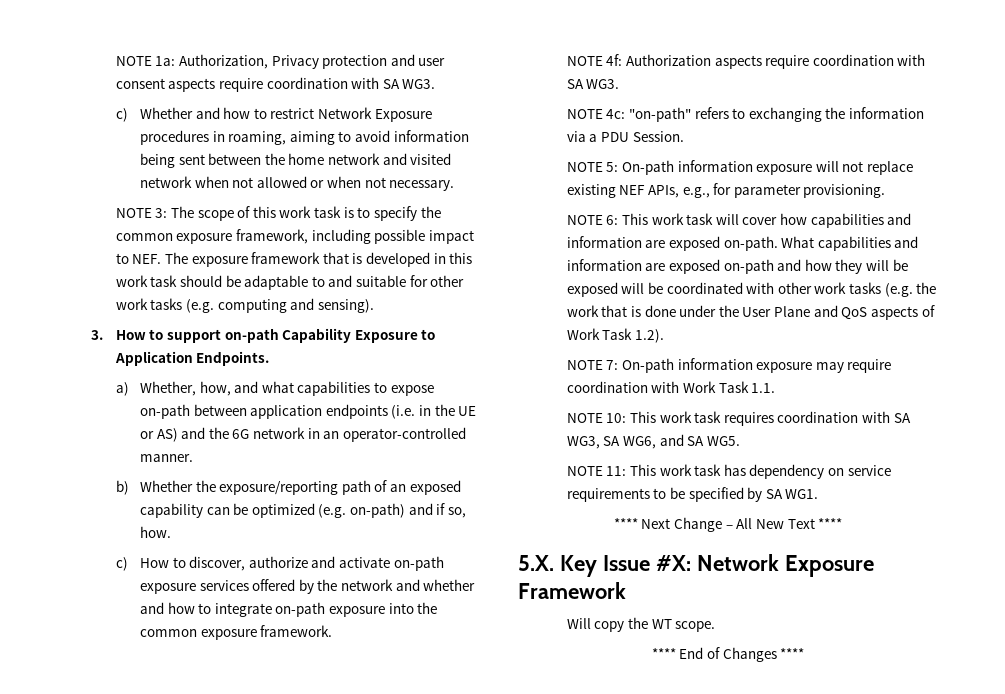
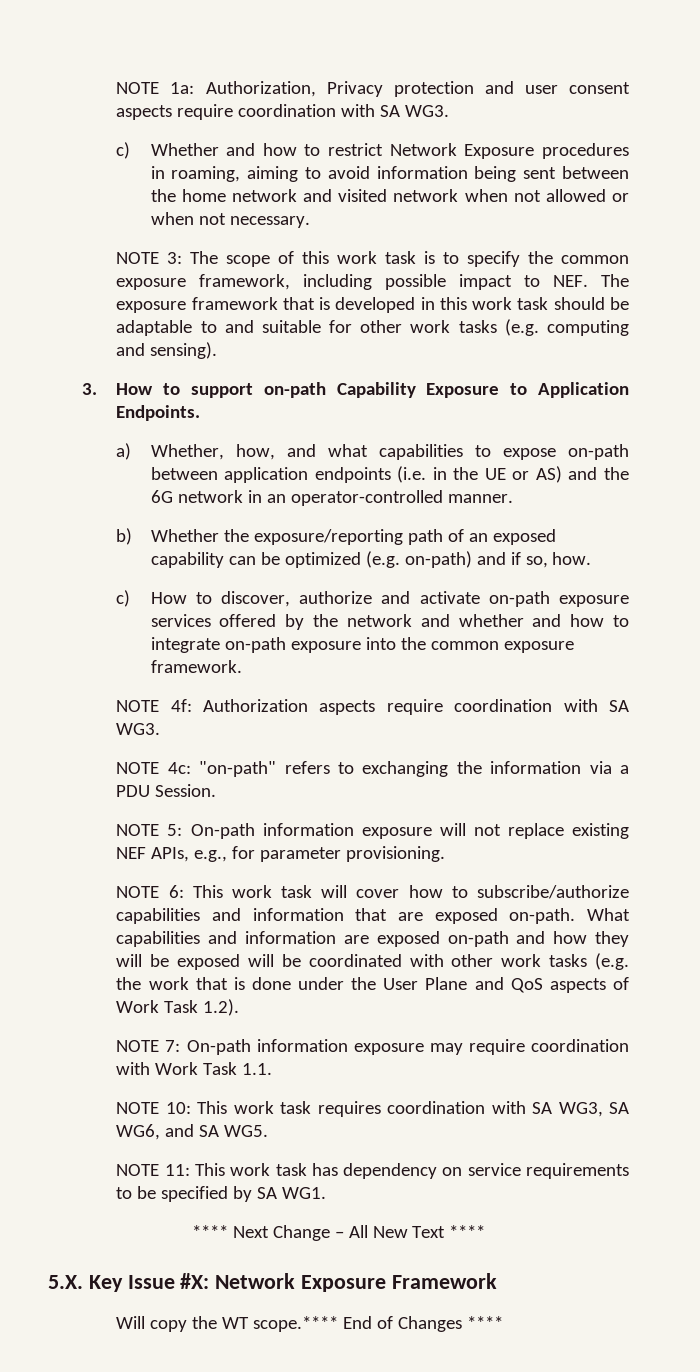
- NOTE 6: This work task will cover how capabilities and information are exposed on-path.
+ NOTE 6: This work task will cover how to subscribe/authorize capabilities and information that are exposed on-path.
- Will copy the WT scope.
- **** End of Changes ****
+ Will copy the WT scope.**** End of Changes ****

